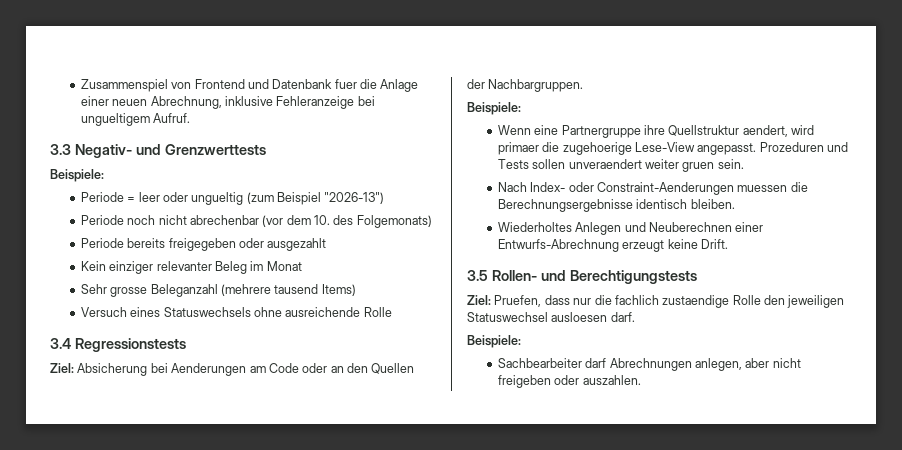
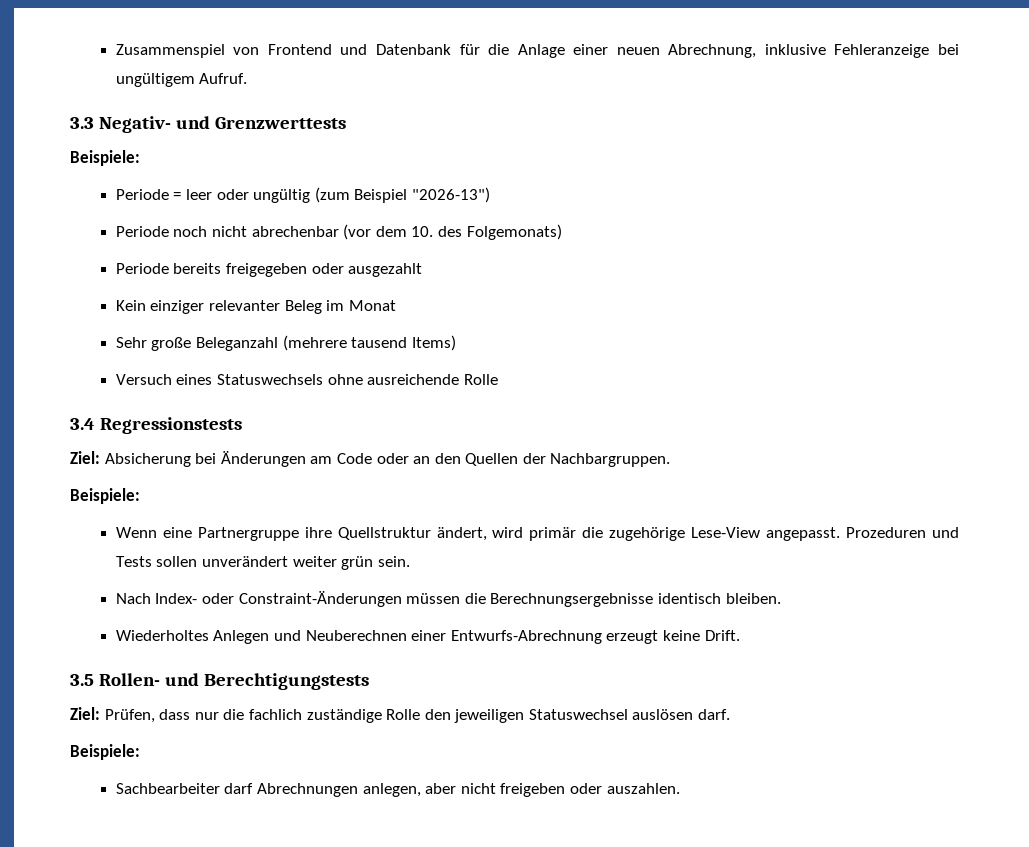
- Zusammenspiel von Frontend und Datenbank fuer die Anlage einer neuen Abrechnung, inklusive Fehleranzeige bei ungueltigem Aufruf.
+ Zusammenspiel von Frontend und Datenbank für die Anlage einer neuen Abrechnung, inklusive Fehleranzeige bei ungültigem Aufruf.
- Periode = leer oder ungueltig (zum Beispiel "2026-13")
+ Periode = leer oder ungültig (zum Beispiel "2026-13")
- Sehr grosse Beleganzahl (mehrere tausend Items)
+ Sehr große Beleganzahl (mehrere tausend Items)
- Ziel: Absicherung bei Aenderungen am Code oder an den Quellen der Nachbargruppen.
+ Ziel: Absicherung bei Änderungen am Code oder an den Quellen der Nachbargruppen.
- Wenn eine Partnergruppe ihre Quellstruktur aendert, wird primaer die zugehoerige Lese-View angepasst.
+ Wenn eine Partnergruppe ihre Quellstruktur ändert, wird primär die zugehörige Lese-View angepasst.
- Prozeduren und Tests sollen unveraendert weiter gruen sein.
+ Prozeduren und Tests sollen unverändert weiter grün sein.
- Nach Index- oder Constraint-Aenderungen muessen die Berechnungsergebnisse identisch bleiben.
+ Nach Index- oder Constraint-Änderungen müssen die Berechnungsergebnisse identisch bleiben.
- Ziel: Pruefen, dass nur die fachlich zustaendige Rolle den jeweiligen Statuswechsel ausloesen darf.
+ Ziel: Prüfen, dass nur die fachlich zuständige Rolle den jeweiligen Statuswechsel auslösen darf.

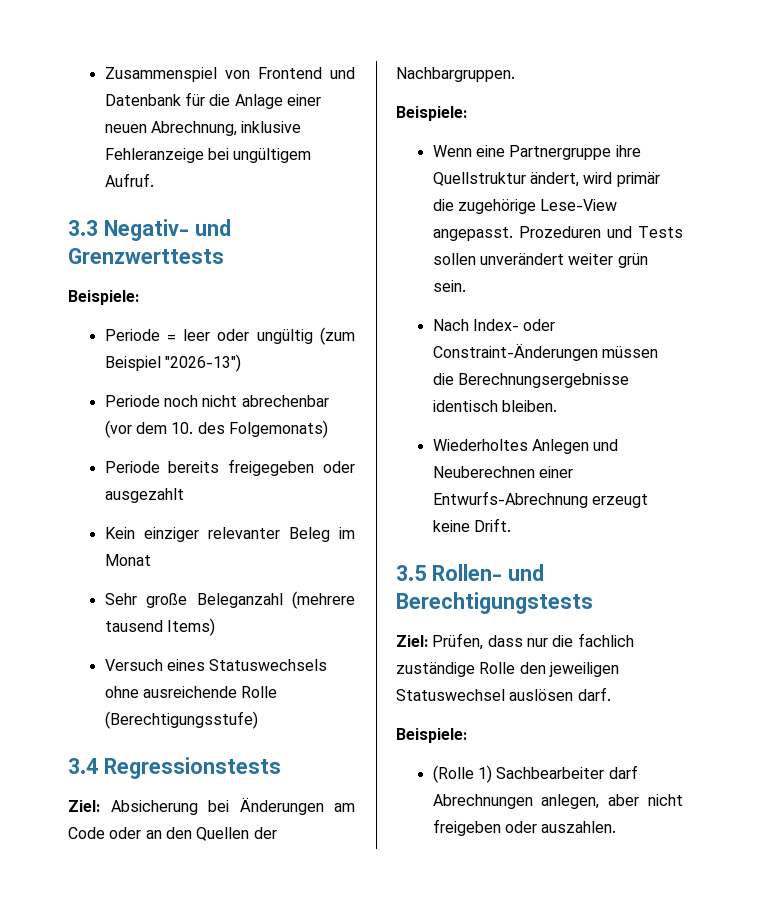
- Versuch eines Statuswechsels ohne ausreichende Rolle
+ Versuch eines Statuswechsels ohne ausreichende Rolle (Berechtigungsstufe)
- Sachbearbeiter darf Abrechnungen anlegen, aber nicht freigeben oder auszahlen.
+ (Rolle 1) Sachbearbeiter darf Abrechnungen anlegen, aber nicht freigeben oder auszahlen.

